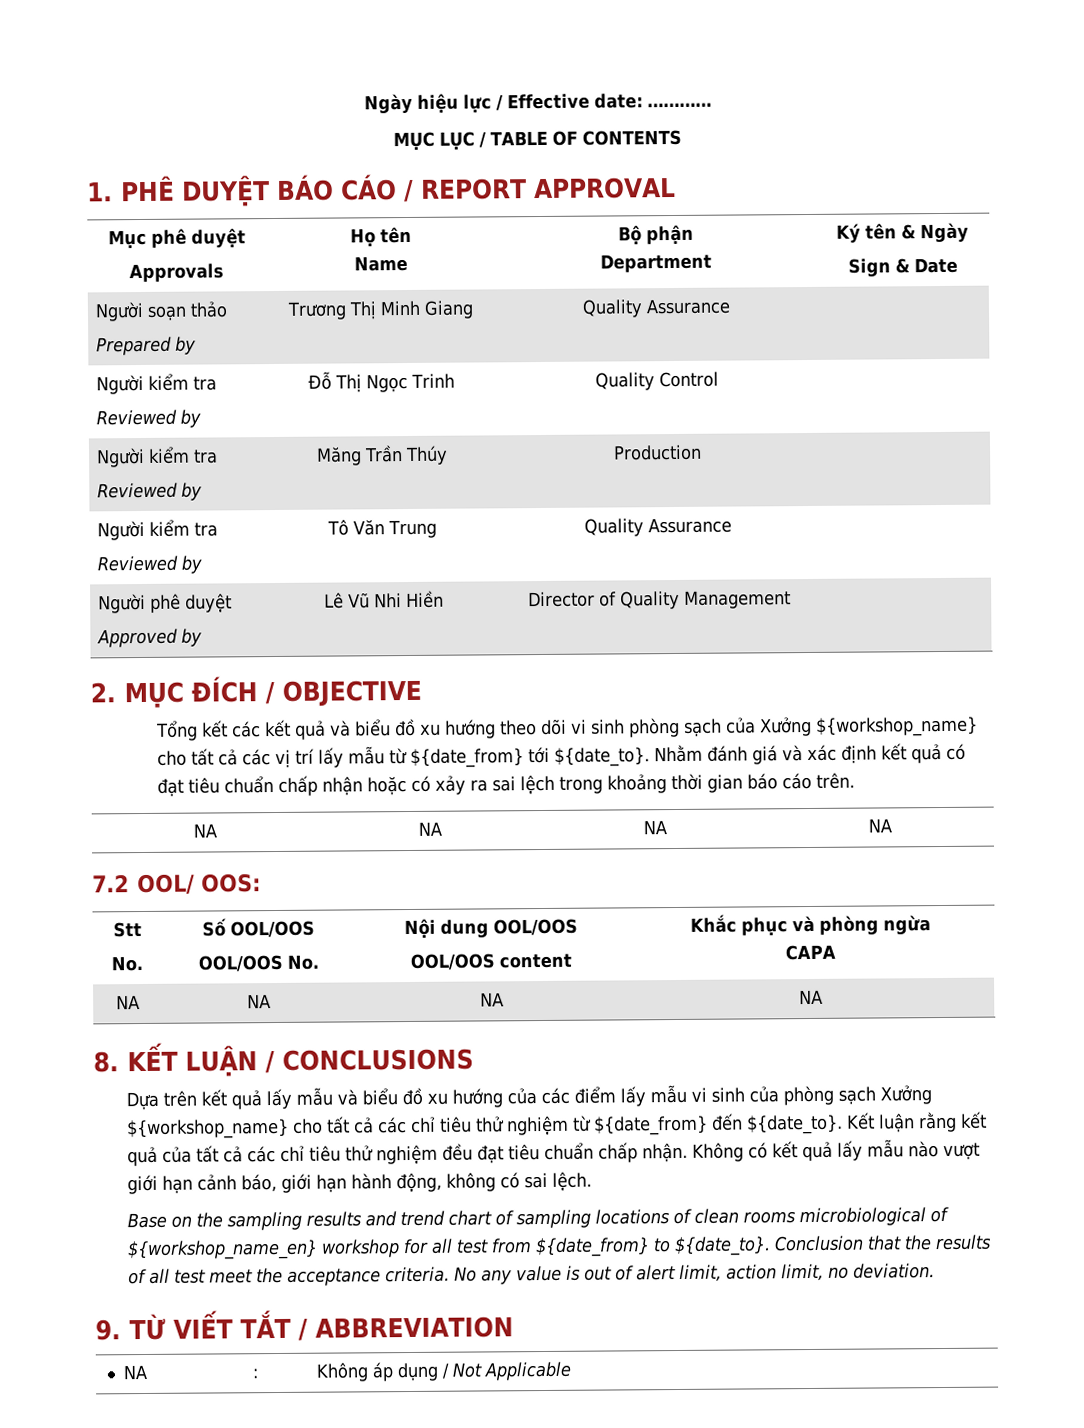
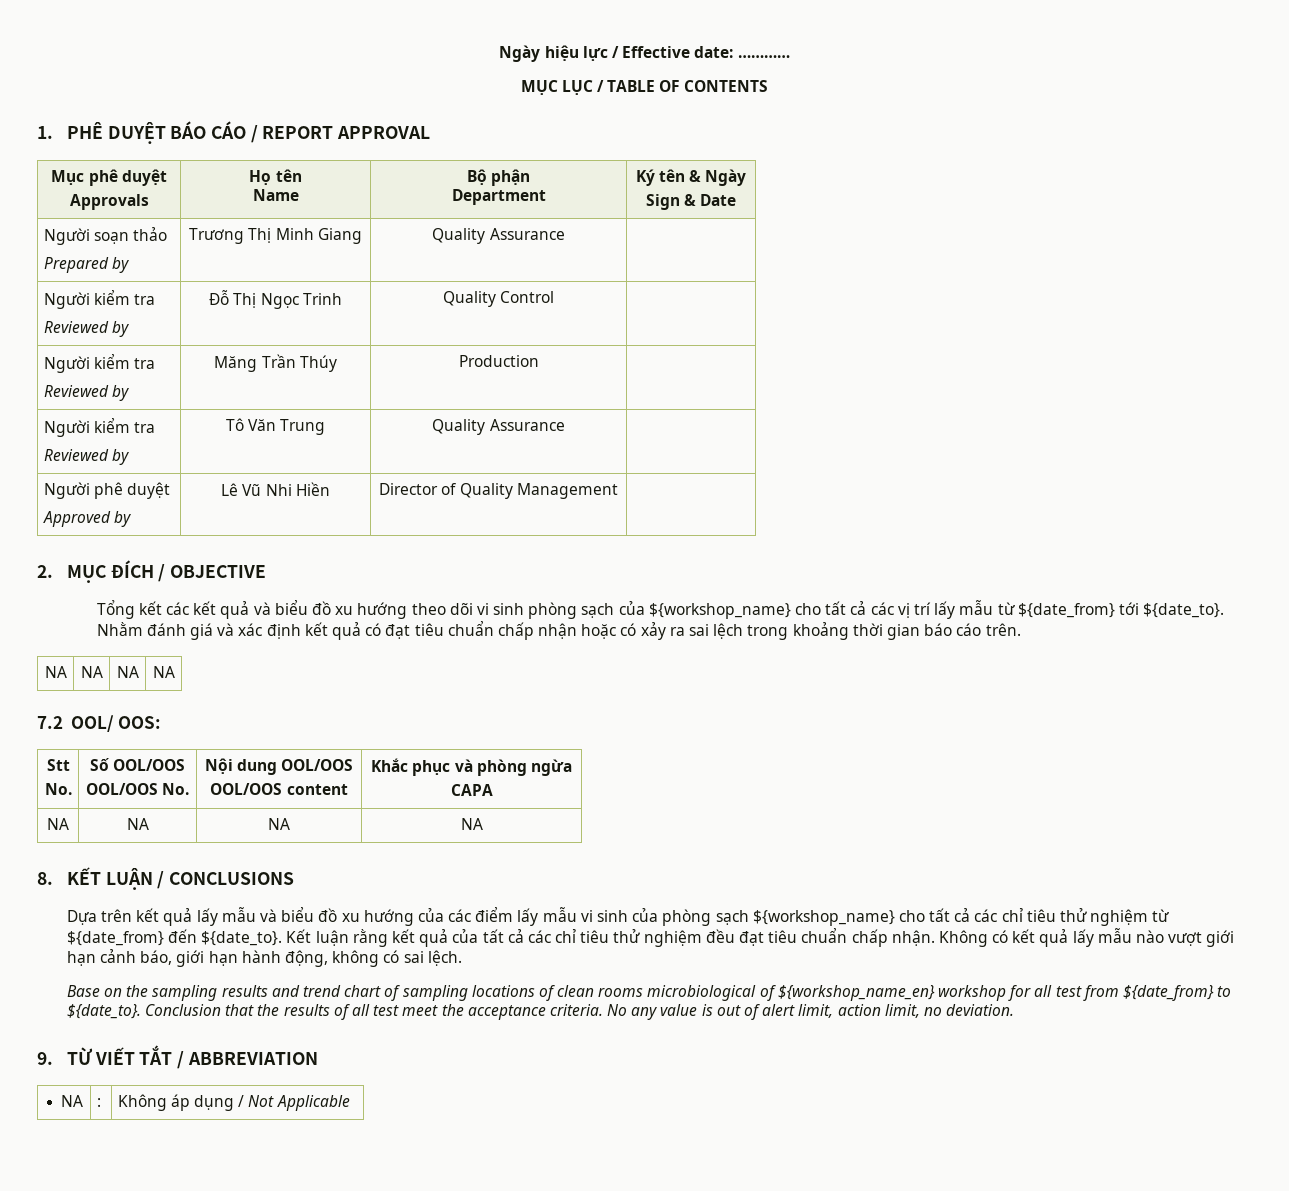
- Tổng kết các kết quả và biểu đồ xu hướng theo dõi vi sinh phòng sạch của Xưởng ${workshop_name} cho tất cả các vị trí lấy mẫu từ ${date_from} tới ${date_to}.
+ Tổng kết các kết quả và biểu đồ xu hướng theo dõi vi sinh phòng sạch của ${workshop_name} cho tất cả các vị trí lấy mẫu từ ${date_from} tới ${date_to}.
- Dựa trên kết quả lấy mẫu và biểu đồ xu hướng của các điểm lấy mẫu vi sinh của phòng sạch Xưởng ${workshop_name} cho tất cả các chỉ tiêu thử nghiệm từ ${date_from} đến ${date_to}.
+ Dựa trên kết quả lấy mẫu và biểu đồ xu hướng của các điểm lấy mẫu vi sinh của phòng sạch ${workshop_name} cho tất cả các chỉ tiêu thử nghiệm từ ${date_from} đến ${date_to}.

